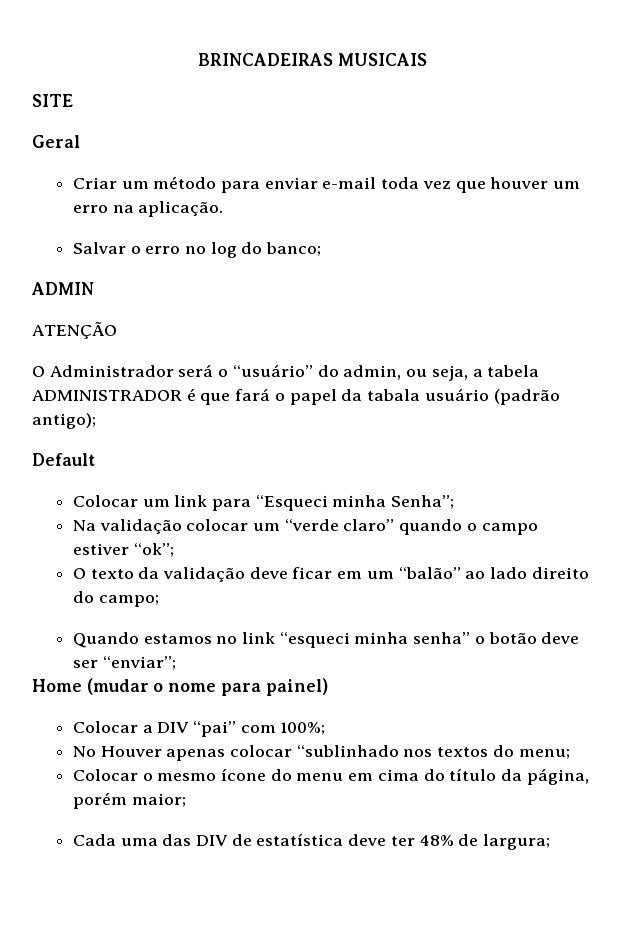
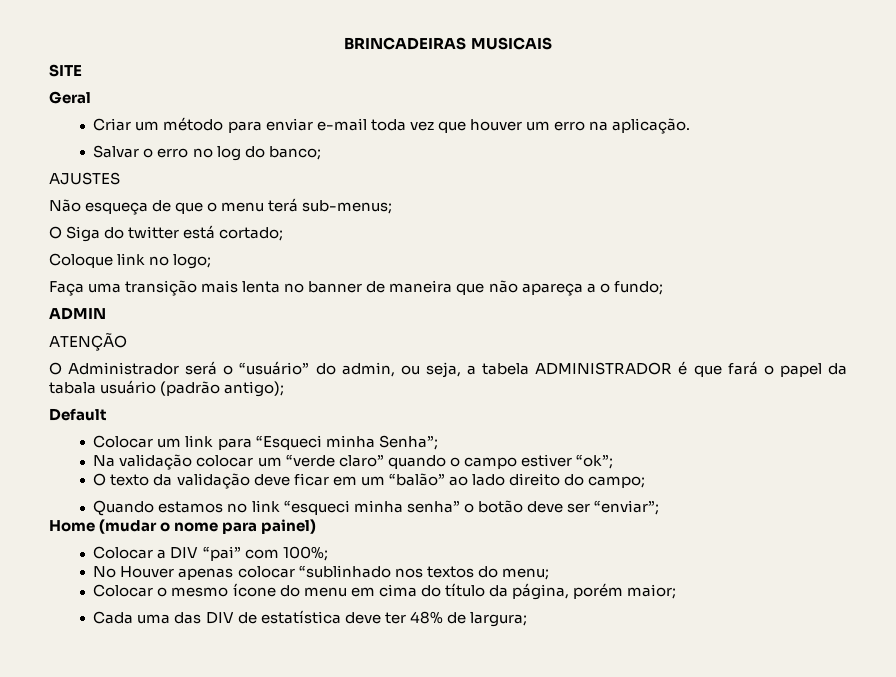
+ AJUSTES
+ Não esqueça de que o menu terá sub-menus;
+ O Siga do twitter está cortado;
+ Coloque link no logo;
+ Faça uma transição mais lenta no banner de maneira que não apareça a o fundo;

